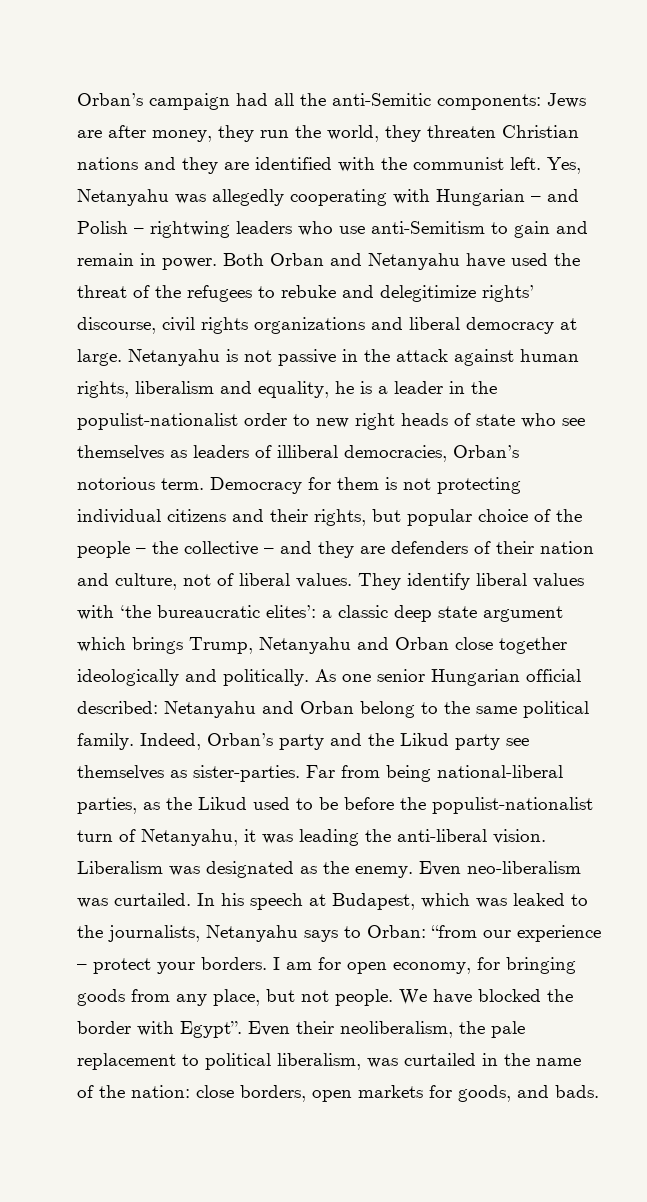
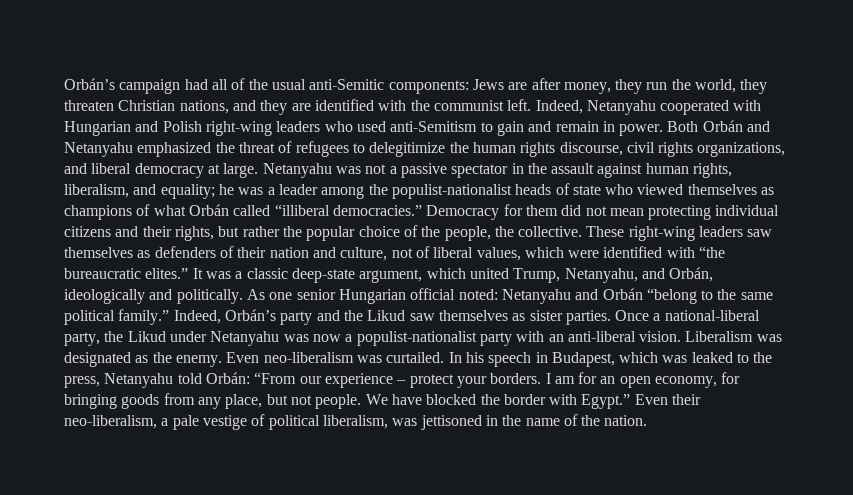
- Orban’s campaign had all the anti-Semitic components: Jews are after money, they run the world, they threaten Christian nations and they are identified with the communist left.
+ Orbán’s campaign had all of the usual anti-Semitic components: Jews are after money, they run the world, they threaten Christian nations, and they are identified with the communist left.
- Yes, Netanyahu was allegedly cooperating with Hungarian – and Polish – rightwing leaders who use anti-Semitism to gain and remain in power.
+ Indeed, Netanyahu cooperated with Hungarian and Polish right-wing leaders who used anti-Semitism to gain and remain in power.
- Both Orban and Netanyahu have used the threat of the refugees to rebuke and delegitimize rights’ discourse, civil rights organizations and liberal democracy at large.
+ Both Orbán and Netanyahu emphasized the threat of refugees to delegitimize the human rights discourse, civil rights organizations, and liberal democracy at large.
- Netanyahu is not passive in the attack against human rights, liberalism and equality, he is a leader in the populist-nationalist order to new right heads of state who see themselves as leaders of illiberal democracies, Orban’s notorious term. Democracy for them is not protecting individual citizens and their rights, but popular choice of the people – the collective – and they are defenders of their nation and culture, not of liberal values. They identify liberal values with ‘the bureaucratic elites’: a classic deep state argument which brings Trump, Netanyahu and Orban close together ideologically and politically.
+ Netanyahu was not a passive spectator in the assault against human rights, liberalism, and equality; he was a leader among the populist-nationalist heads of state who viewed themselves as champions of what Orbán called “illiberal democracies.” Democracy for them did not mean protecting individual citizens and their rights, but rather the popular choice of the people, the collective. These right-wing leaders saw themselves as defenders of their nation and culture, not of liberal values, which were identified with “the bureaucratic elites.” It was a classic deep-state argument, which united Trump, Netanyahu, and Orbán, ideologically and politically.
- As one senior Hungarian official described: Netanyahu and Orban belong to the same political family. Indeed, Orban’s party and the Likud party see themselves as sister-parties. Far from being national-liberal parties, as the Likud used to be before the populist-nationalist turn of Netanyahu, it was leading the anti-liberal vision.
+ As one senior Hungarian official noted: Netanyahu and Orbán “belong to the same political family.” Indeed, Orbán’s party and the Likud saw themselves as sister parties. Once a national-liberal party, the Likud under Netanyahu was now a populist-nationalist party with an anti-liberal vision.
- In his speech at Budapest, which was leaked to the journalists, Netanyahu says to Orban: “from our experience – protect your borders.
+ In his speech in Budapest, which was leaked to the press, Netanyahu told Orbán: “From our experience – protect your borders.
- I am for open economy, for bringing goods from any place, but not people.
+ I am for an open economy, for bringing goods from any place, but not people.
- We have blocked the border with Egypt”.
+ We have blocked the border with Egypt.”
- Even their neoliberalism, the pale replacement to political liberalism, was curtailed in the name of the nation: close borders, open markets for goods, and bads.
+ Even their neo-liberalism, a pale vestige of political liberalism, was jettisoned in the name of the nation.

